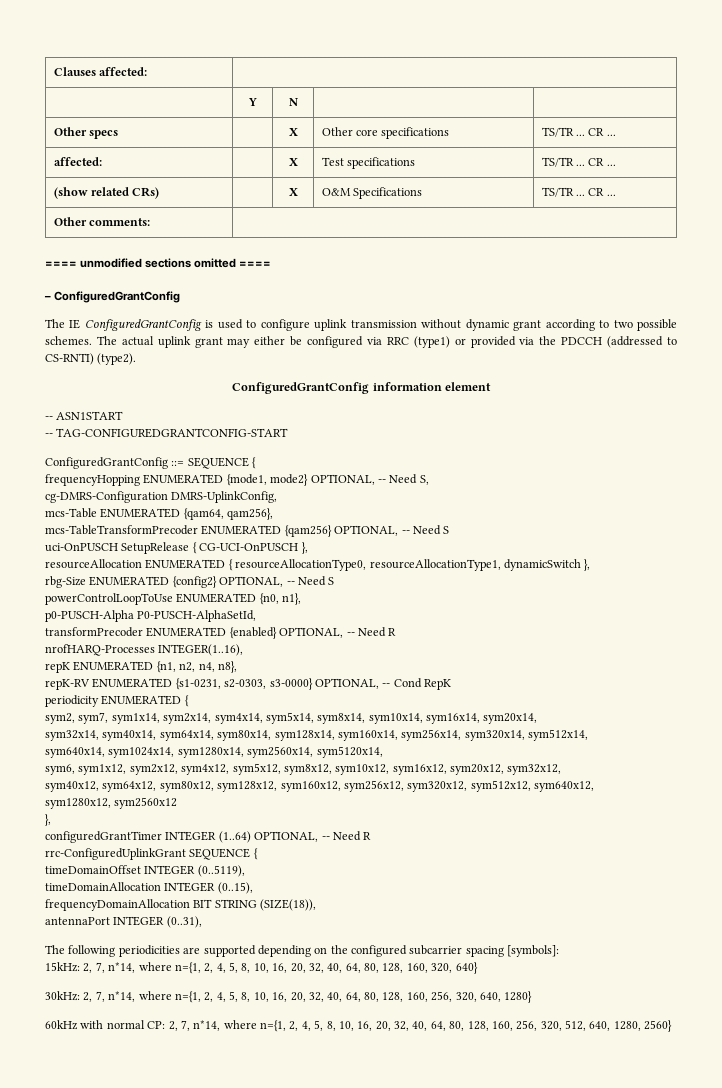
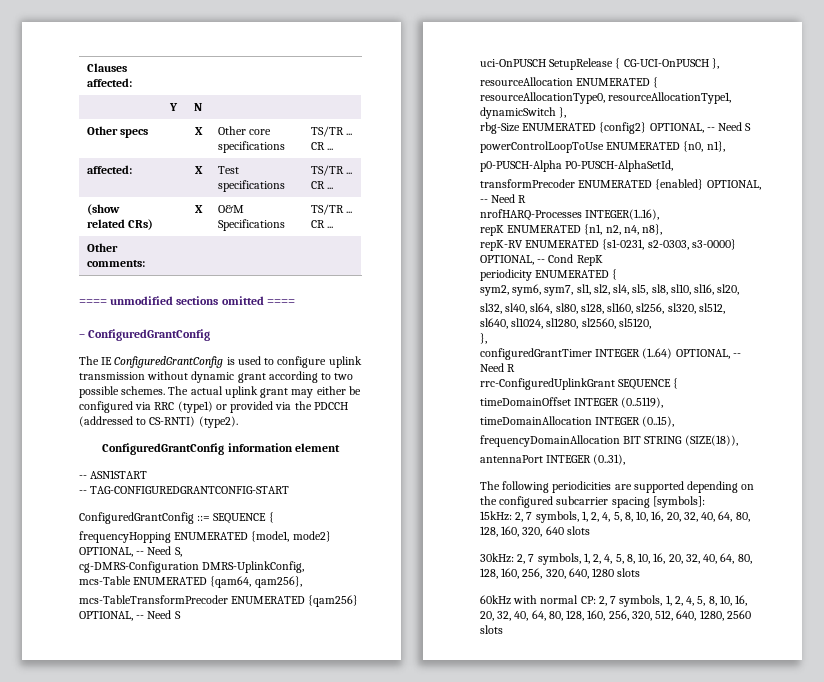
- sym2, sym7, sym1x14, sym2x14, sym4x14, sym5x14, sym8x14, sym10x14, sym16x14, sym20x14,
- sym32x14, sym40x14, sym64x14, sym80x14, sym128x14, sym160x14, sym256x14, sym320x14, sym512x14,
- sym640x14, sym1024x14, sym1280x14, sym2560x14, sym5120x14,
- sym6, sym1x12, sym2x12, sym4x12, sym5x12, sym8x12, sym10x12, sym16x12, sym20x12, sym32x12,
- sym40x12, sym64x12, sym80x12, sym128x12, sym160x12, sym256x12, sym320x12, sym512x12, sym640x12,
- sym1280x12, sym2560x12
+ sym2, sym6, sym7, sl1, sl2, sl4, sl5, sl8, sl10, sl16, sl20,
+ sl32, sl40, sl64, sl80, s128, sl160, sl256, sl320, sl512,
+ sl640, sl1024, sl1280, sl2560, sl5120,
- 15kHz: 2, 7, n*14, where n={1, 2, 4, 5, 8, 10, 16, 20, 32, 40, 64, 80, 128, 160, 320, 640}
+ 15kHz: 2, 7 symbols, 1, 2, 4, 5, 8, 10, 16, 20, 32, 40, 64, 80, 128, 160, 320, 640 slots
- 30kHz: 2, 7, n*14, where n={1, 2, 4, 5, 8, 10, 16, 20, 32, 40, 64, 80, 128, 160, 256, 320, 640, 1280}
+ 30kHz: 2, 7 symbols, 1, 2, 4, 5, 8, 10, 16, 20, 32, 40, 64, 80, 128, 160, 256, 320, 640, 1280 slots
- 60kHz with normal CP: 2, 7, n*14, where n={1, 2, 4, 5, 8, 10, 16, 20, 32, 40, 64, 80, 128, 160, 256, 320, 512, 640, 1280, 2560}
+ 60kHz with normal CP: 2, 7 symbols, 1, 2, 4, 5, 8, 10, 16, 20, 32, 40, 64, 80, 128, 160, 256, 320, 512, 640, 1280, 2560 slots

